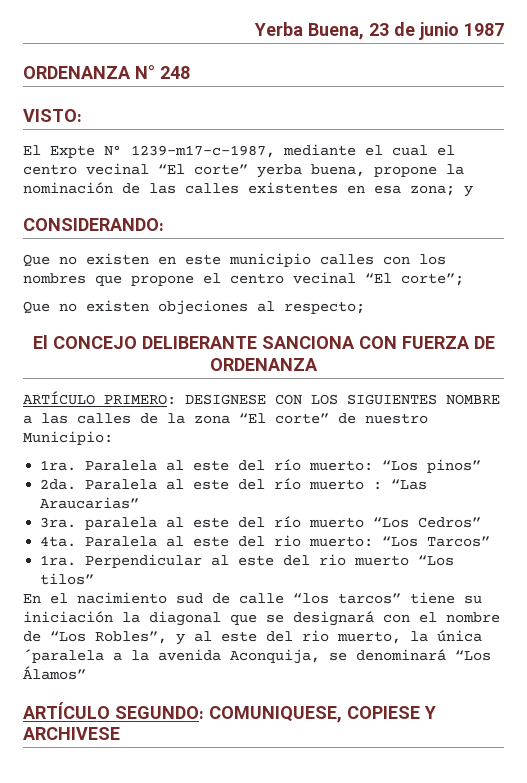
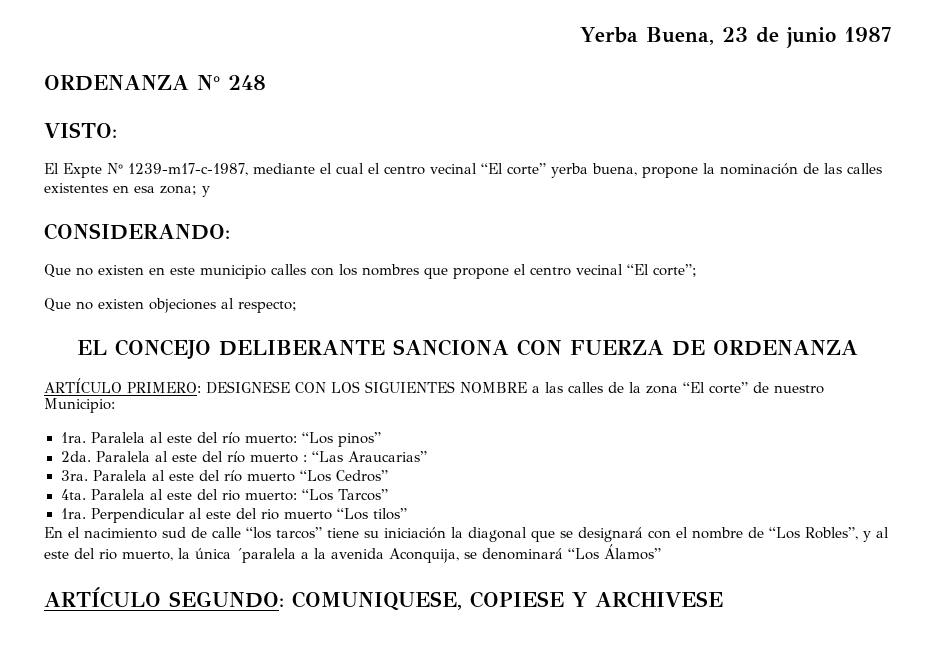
- El CONCEJO DELIBERANTE SANCIONA CON FUERZA DE ORDENANZA
+ EL CONCEJO DELIBERANTE SANCIONA CON FUERZA DE ORDENANZA
- 3ra. paralela al este del río muerto “Los Cedros”
+ 3ra. Paralela al este del río muerto “Los Cedros”

